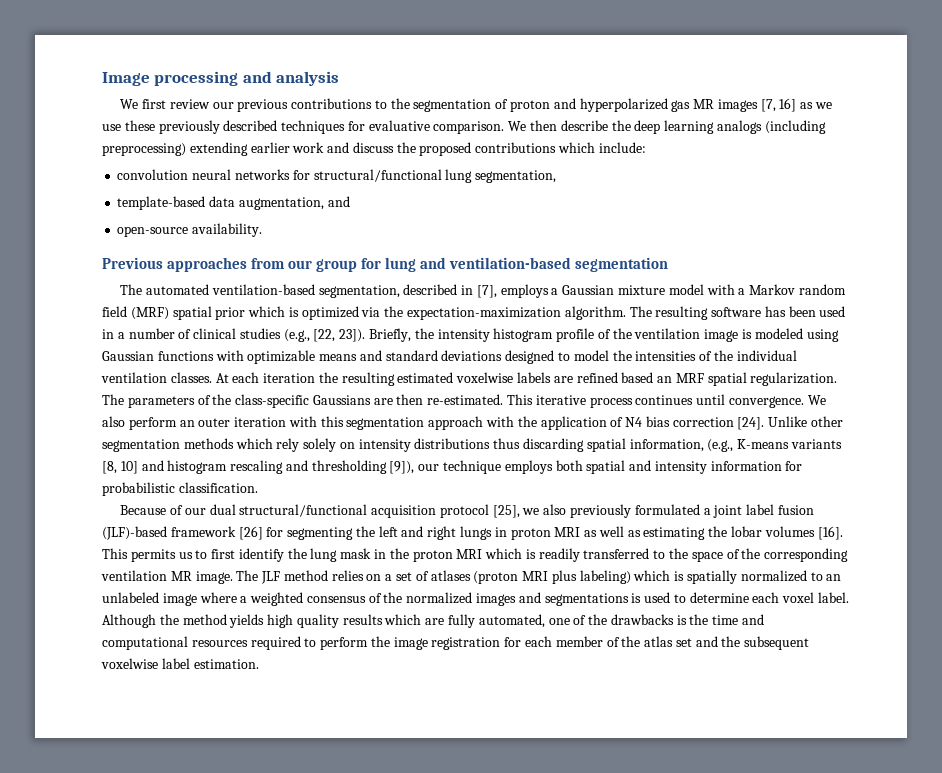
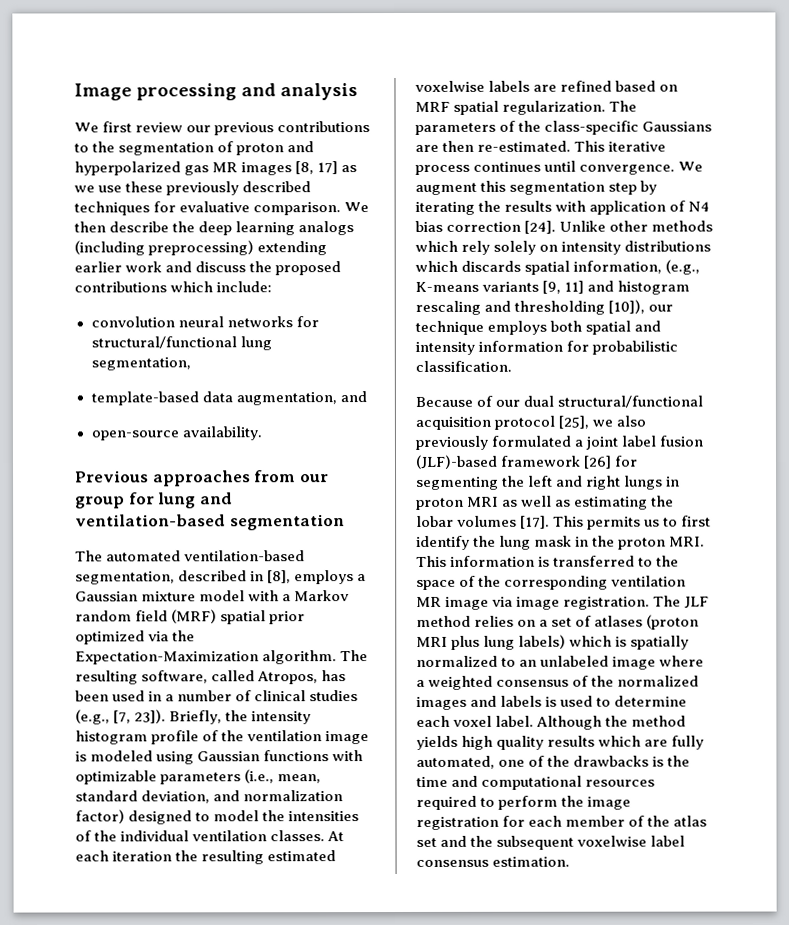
- We first review our previous contributions to the segmentation of proton and hyperpolarized gas MR images [7, 16] as we use these previously described techniques for evaluative comparison.
+ We first review our previous contributions to the segmentation of proton and hyperpolarized gas MR images [8, 17] as we use these previously described techniques for evaluative comparison.
- The automated ventilation-based segmentation, described in [7], employs a Gaussian mixture model with a Markov random field (MRF) spatial prior which is optimized via the expectation-maximization algorithm.
+ The automated ventilation-based segmentation, described in [8], employs a Gaussian mixture model with a Markov random field (MRF) spatial prior optimized via the Expectation-Maximization algorithm.
- The resulting software has been used in a number of clinical studies (e.g., [22, 23]).
+ The resulting software, called Atropos, has been used in a number of clinical studies (e.g., [7, 23]).
- Briefly, the intensity histogram profile of the ventilation image is modeled using Gaussian functions with optimizable means and standard deviations designed to model the intensities of the individual ventilation classes.
+ Briefly, the intensity histogram profile of the ventilation image is modeled using Gaussian functions with optimizable parameters (i.e., mean, standard deviation, and normalization factor) designed to model the intensities of the individual ventilation classes.
- At each iteration the resulting estimated voxelwise labels are refined based an MRF spatial regularization.
+ At each iteration the resulting estimated voxelwise labels are refined based on MRF spatial regularization.
- We also perform an outer iteration with this segmentation approach with the application of N4 bias correction [24].
+ We augment this segmentation step by iterating the results with application of N4 bias correction [24].
- Unlike other segmentation methods which rely solely on intensity distributions thus discarding spatial information, (e.g., K-means variants [8, 10] and histogram rescaling and thresholding [9]), our technique employs both spatial and intensity information for probabilistic classification.
+ Unlike other methods which rely solely on intensity distributions which discards spatial information, (e.g., K-means variants [9, 11] and histogram rescaling and thresholding [10]), our technique employs both spatial and intensity information for probabilistic classification.
- Because of our dual structural/functional acquisition protocol [25], we also previously formulated a joint label fusion (JLF)-based framework [26] for segmenting the left and right lungs in proton MRI as well as estimating the lobar volumes [16].
+ Because of our dual structural/functional acquisition protocol [25], we also previously formulated a joint label fusion (JLF)-based framework [26] for segmenting the left and right lungs in proton MRI as well as estimating the lobar volumes [17].
- This permits us to first identify the lung mask in the proton MRI which is readily transferred to the space of the corresponding ventilation MR image.
+ This permits us to first identify the lung mask in the proton MRI. This information is transferred to the space of the corresponding ventilation MR image via image registration.
- The JLF method relies on a set of atlases (proton MRI plus labeling) which is spatially normalized to an unlabeled image where a weighted consensus of the normalized images and segmentations is used to determine each voxel label.
+ The JLF method relies on a set of atlases (proton MRI plus lung labels) which is spatially normalized to an unlabeled image where a weighted consensus of the normalized images and labels is used to determine each voxel label.
- Although the method yields high quality results which are fully automated, one of the drawbacks is the time and computational resources required to perform the image registration for each member of the atlas set and the subsequent voxelwise label estimation.
+ Although the method yields high quality results which are fully automated, one of the drawbacks is the time and computational resources required to perform the image registration for each member of the atlas set and the subsequent voxelwise label consensus estimation.

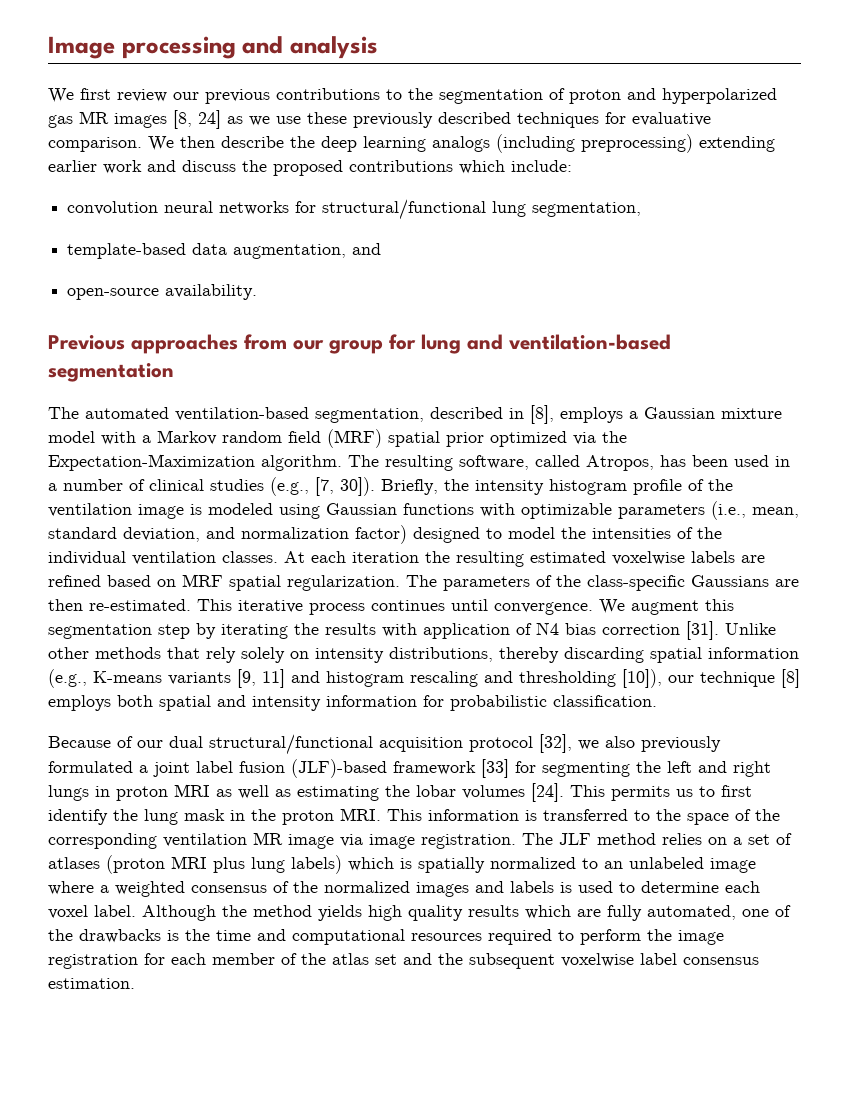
- We first review our previous contributions to the segmentation of proton and hyperpolarized gas MR images [8, 17] as we use these previously described techniques for evaluative comparison.
+ We first review our previous contributions to the segmentation of proton and hyperpolarized gas MR images [8, 24] as we use these previously described techniques for evaluative comparison.
- The resulting software, called Atropos, has been used in a number of clinical studies (e.g., [7, 23]).
+ The resulting software, called Atropos, has been used in a number of clinical studies (e.g., [7, 30]).
- We augment this segmentation step by iterating the results with application of N4 bias correction [24].
+ We augment this segmentation step by iterating the results with application of N4 bias correction [31].
- Unlike other methods which rely solely on intensity distributions which discards spatial information, (e.g., K-means variants [9, 11] and histogram rescaling and thresholding [10]), our technique employs both spatial and intensity information for probabilistic classification.
+ Unlike other methods that rely solely on intensity distributions, thereby discarding spatial information (e.g., K-means variants [9, 11] and histogram rescaling and thresholding [10]), our technique [8] employs both spatial and intensity information for probabilistic classification.
- Because of our dual structural/functional acquisition protocol [25], we also previously formulated a joint label fusion (JLF)-based framework [26] for segmenting the left and right lungs in proton MRI as well as estimating the lobar volumes [17].
+ Because of our dual structural/functional acquisition protocol [32], we also previously formulated a joint label fusion (JLF)-based framework [33] for segmenting the left and right lungs in proton MRI as well as estimating the lobar volumes [24].

